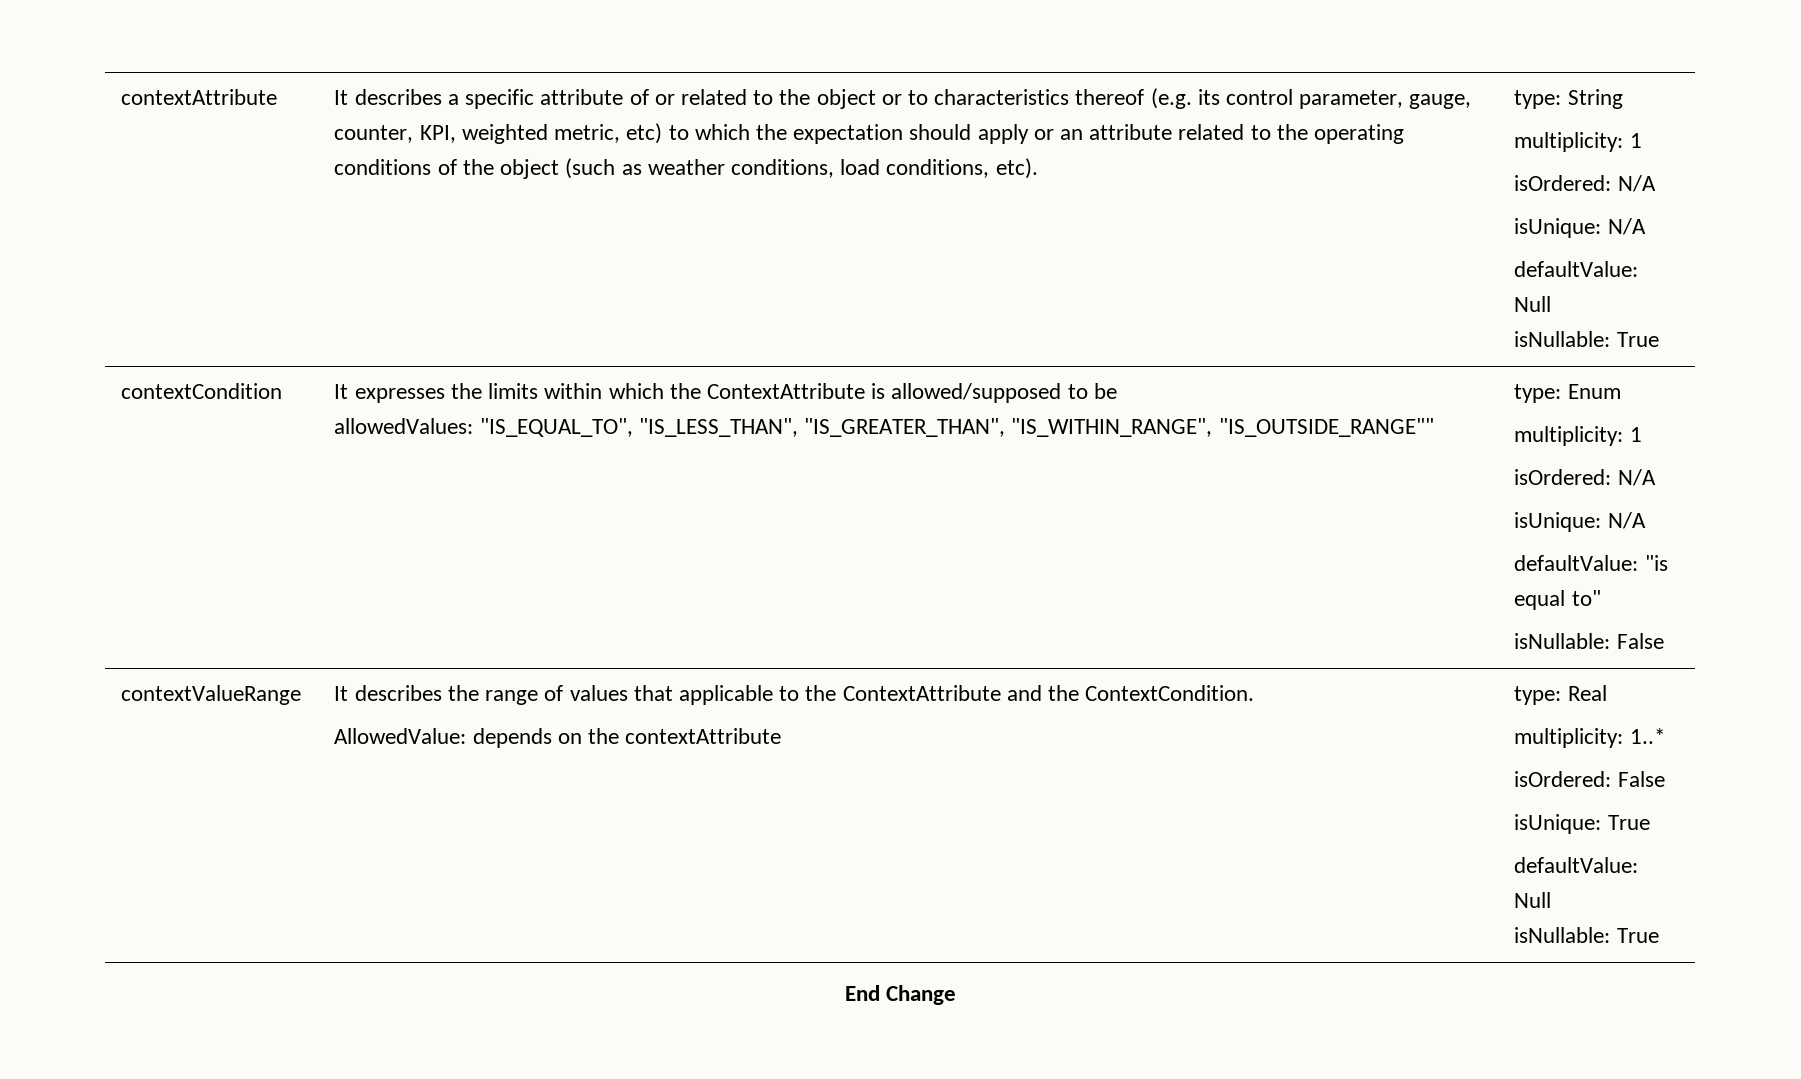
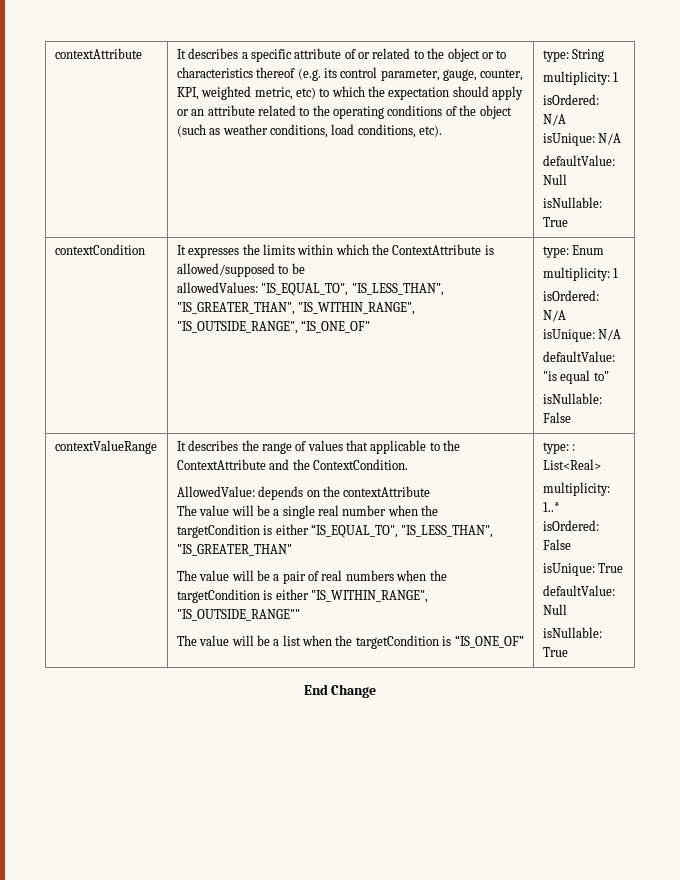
  contextCondition | It expresses the limits within which the ContextAttribute is allowed/supposed to be
- allowedValues: "IS_EQUAL_TO", "IS_LESS_THAN", "IS_GREATER_THAN", "IS_WITHIN_RANGE", "IS_OUTSIDE_RANGE"" | type: Enum
+ allowedValues: "IS_EQUAL_TO", "IS_LESS_THAN", "IS_GREATER_THAN", "IS_WITHIN_RANGE", "IS_OUTSIDE_RANGE", “IS_ONE_OF" | type: Enum
- type: Real
+ The value will be a single real number when the targetCondition is either “IS_EQUAL_TO", "IS_LESS_THAN", "IS_GREATER_THAN"
+ The value will be a pair of real numbers when the targetCondition is either "IS_WITHIN_RANGE", "IS_OUTSIDE_RANGE""
+ The value will be a list when the targetCondition is “IS_ONE_OF” | type: : List<Real>

